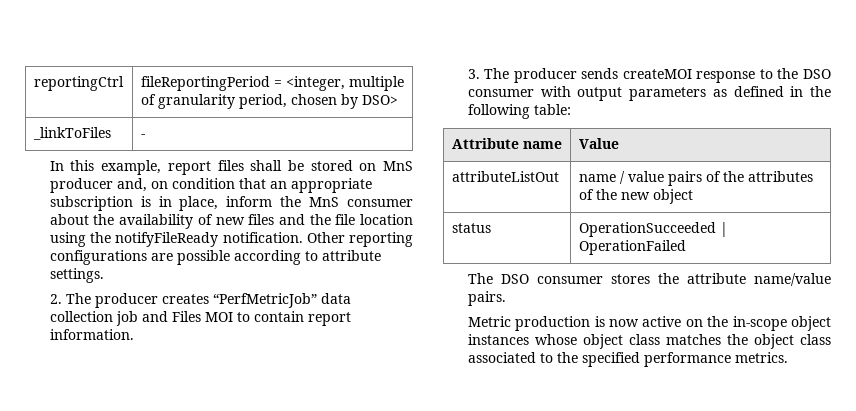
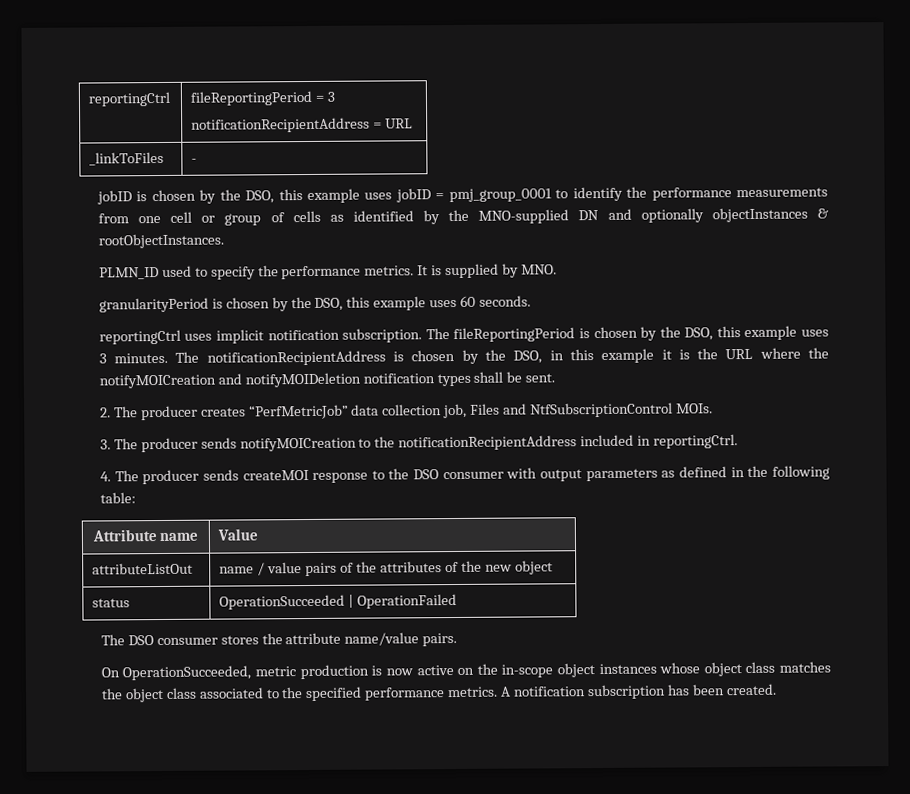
- reportingCtrl | fileReportingPeriod = <integer, multiple of granularity period, chosen by DSO>
+ reportingCtrl | fileReportingPeriod = 3
+ notificationRecipientAddress = URL
  _linkToFiles | -
- In this example, report files shall be stored on MnS producer and, on condition that an appropriate subscription is in place, inform the MnS consumer about the availability of new files and the file location using the notifyFileReady notification. Other reporting configurations are possible according to attribute settings.
+ jobID is chosen by the DSO, this example uses jobID = pmj_group_0001 to identify the performance measurements from one cell or group of cells as identified by the MNO-supplied DN and optionally objectInstances & rootObjectInstances.
+ PLMN_ID used to specify the performance metrics. It is supplied by MNO.
+ granularityPeriod is chosen by the DSO, this example uses 60 seconds.
+ reportingCtrl uses implicit notification subscription. The fileReportingPeriod is chosen by the DSO, this example uses 3 minutes. The notificationRecipientAddress is chosen by the DSO, in this example it is the URL where the notifyMOICreation and notifyMOIDeletion notification types shall be sent.
- 2. The producer creates “PerfMetricJob” data collection job and Files MOI to contain report information.
- 3. The producer sends createMOI response to the DSO consumer with output parameters as defined in the following table:
+ 2. The producer creates “PerfMetricJob” data collection job, Files and NtfSubscriptionControl MOIs.
+ 3. The producer sends notifyMOICreation to the notificationRecipientAddress included in reportingCtrl.
+ 4. The producer sends createMOI response to the DSO consumer with output parameters as defined in the following table:
- Metric production is now active on the in-scope object instances whose object class matches the object class associated to the specified performance metrics.
+ On OperationSucceeded, metric production is now active on the in-scope object instances whose object class matches the object class associated to the specified performance metrics.
+ A notification subscription has been created.

